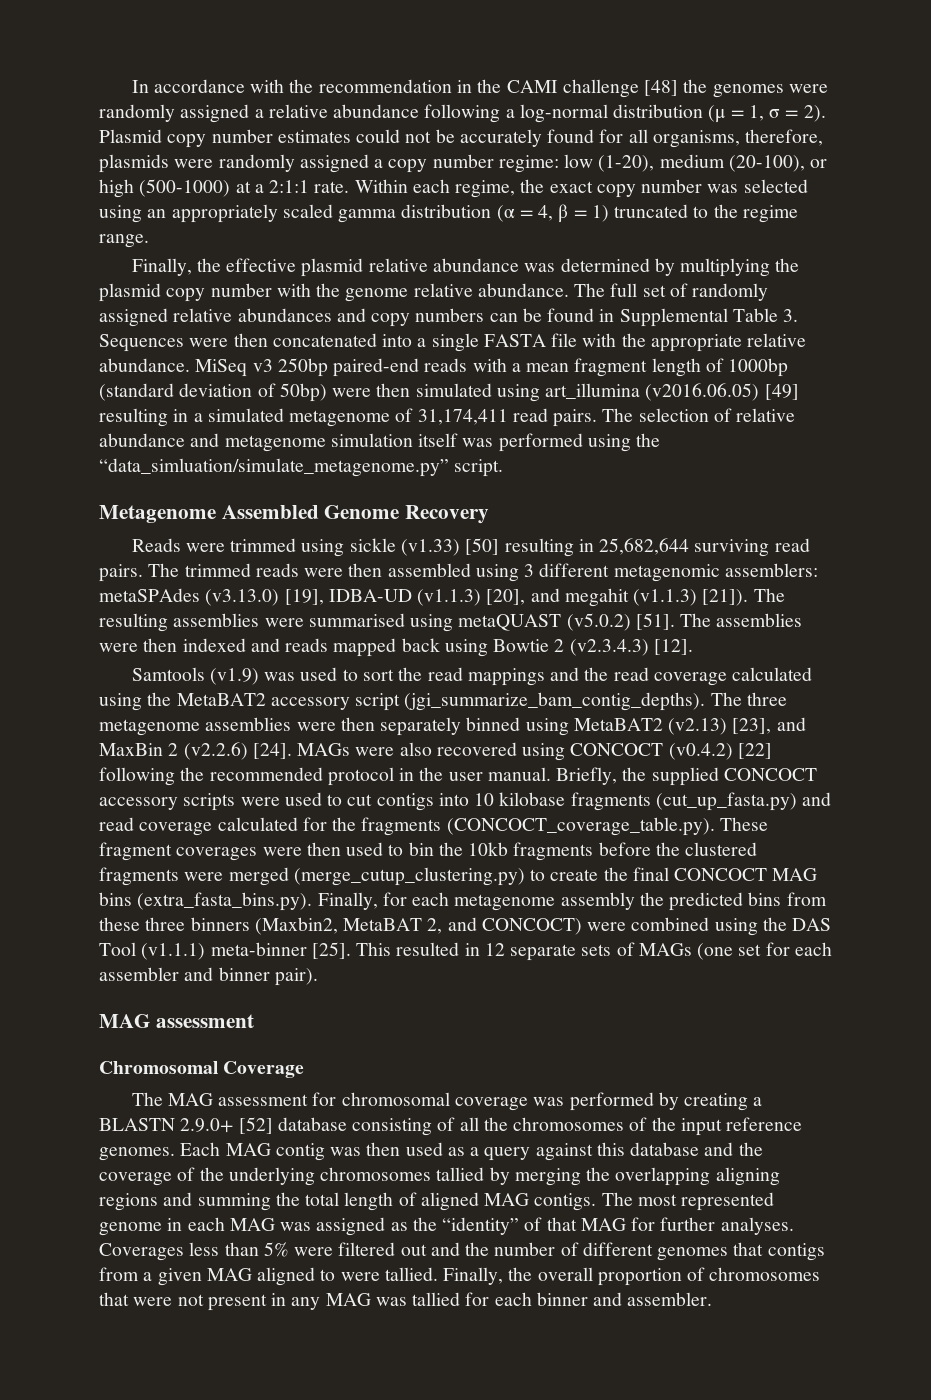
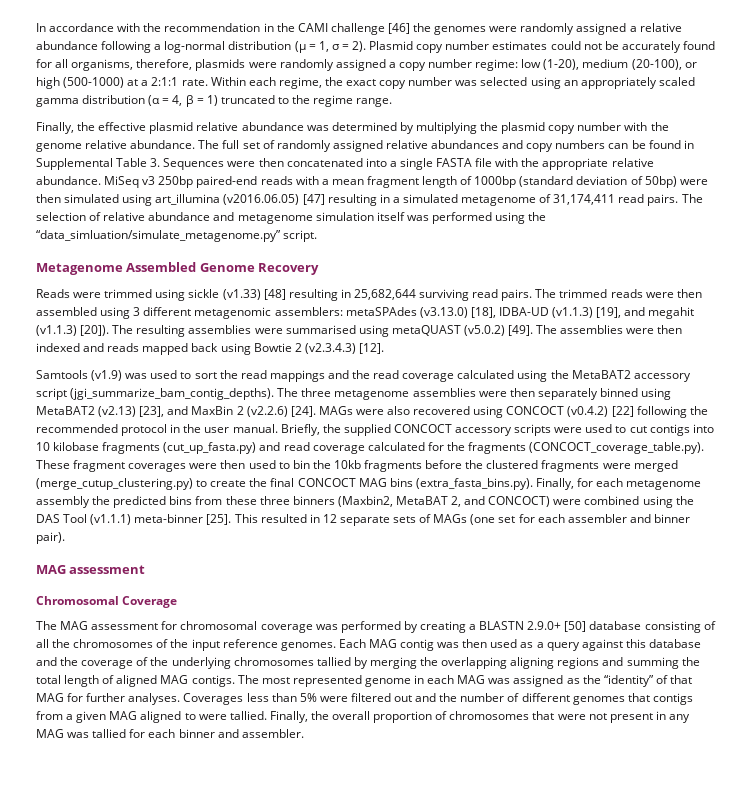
- In accordance with the recommendation in the CAMI challenge [48] the genomes were randomly assigned a relative abundance following a log-normal distribution (μ = 1, σ = 2).
+ In accordance with the recommendation in the CAMI challenge [46] the genomes were randomly assigned a relative abundance following a log-normal distribution (μ = 1, σ = 2).
- MiSeq v3 250bp paired-end reads with a mean fragment length of 1000bp (standard deviation of 50bp) were then simulated using art_illumina (v2016.06.05) [49] resulting in a simulated metagenome of 31,174,411 read pairs.
+ MiSeq v3 250bp paired-end reads with a mean fragment length of 1000bp (standard deviation of 50bp) were then simulated using art_illumina (v2016.06.05) [47] resulting in a simulated metagenome of 31,174,411 read pairs.
- Reads were trimmed using sickle (v1.33) [50] resulting in 25,682,644 surviving read pairs.
+ Reads were trimmed using sickle (v1.33) [48] resulting in 25,682,644 surviving read pairs.
- The trimmed reads were then assembled using 3 different metagenomic assemblers: metaSPAdes (v3.13.0) [19], IDBA-UD (v1.1.3) [20], and megahit (v1.1.3) [21]).
+ The trimmed reads were then assembled using 3 different metagenomic assemblers: metaSPAdes (v3.13.0) [18], IDBA-UD (v1.1.3) [19], and megahit (v1.1.3) [20]).
- The resulting assemblies were summarised using metaQUAST (v5.0.2) [51].
+ The resulting assemblies were summarised using metaQUAST (v5.0.2) [49].
- The MAG assessment for chromosomal coverage was performed by creating a BLASTN 2.9.0+ [52] database consisting of all the chromosomes of the input reference genomes.
+ The MAG assessment for chromosomal coverage was performed by creating a BLASTN 2.9.0+ [50] database consisting of all the chromosomes of the input reference genomes.

